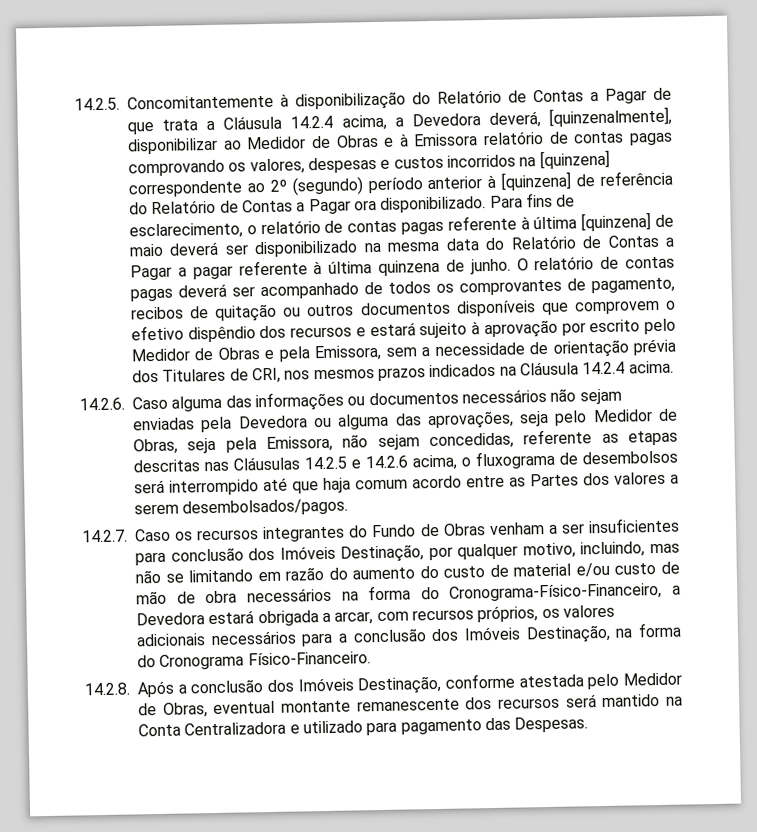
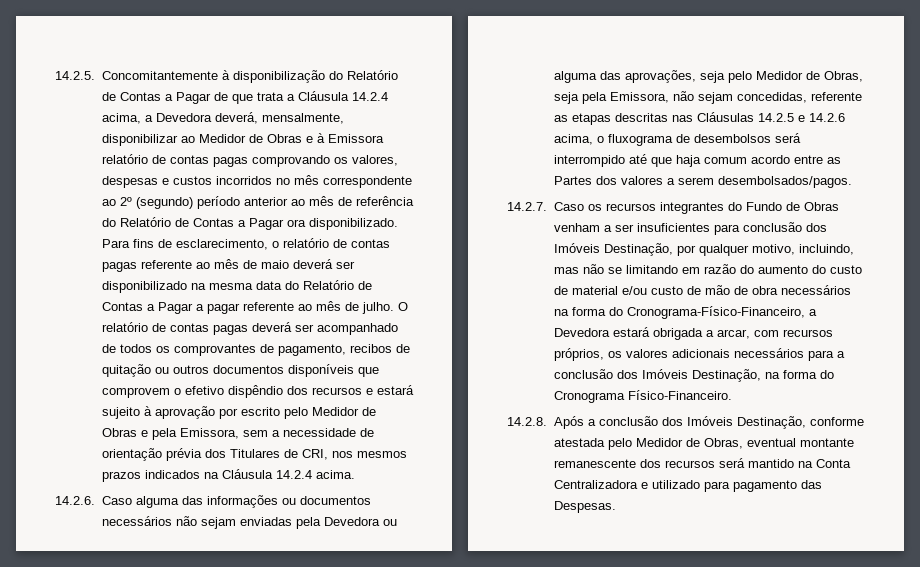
- 14.2.5. Concomitantemente à disponibilização do Relatório de Contas a Pagar de que trata a Cláusula 14.2.4 acima, a Devedora deverá, [quinzenalmente], disponibilizar ao Medidor de Obras e à Emissora relatório de contas pagas comprovando os valores, despesas e custos incorridos na [quinzena] correspondente ao 2º (segundo) período anterior à [quinzena] de referência do Relatório de Contas a Pagar ora disponibilizado.
+ 14.2.5. Concomitantemente à disponibilização do Relatório de Contas a Pagar de que trata a Cláusula 14.2.4 acima, a Devedora deverá, mensalmente, disponibilizar ao Medidor de Obras e à Emissora relatório de contas pagas comprovando os valores, despesas e custos incorridos no mês correspondente ao 2º (segundo) período anterior ao mês de referência do Relatório de Contas a Pagar ora disponibilizado.
- Para fins de esclarecimento, o relatório de contas pagas referente à última [quinzena] de maio deverá ser disponibilizado na mesma data do Relatório de Contas a Pagar a pagar referente à última quinzena de junho.
+ Para fins de esclarecimento, o relatório de contas pagas referente ao mês de maio deverá ser disponibilizado na mesma data do Relatório de Contas a Pagar a pagar referente ao mês de julho.

